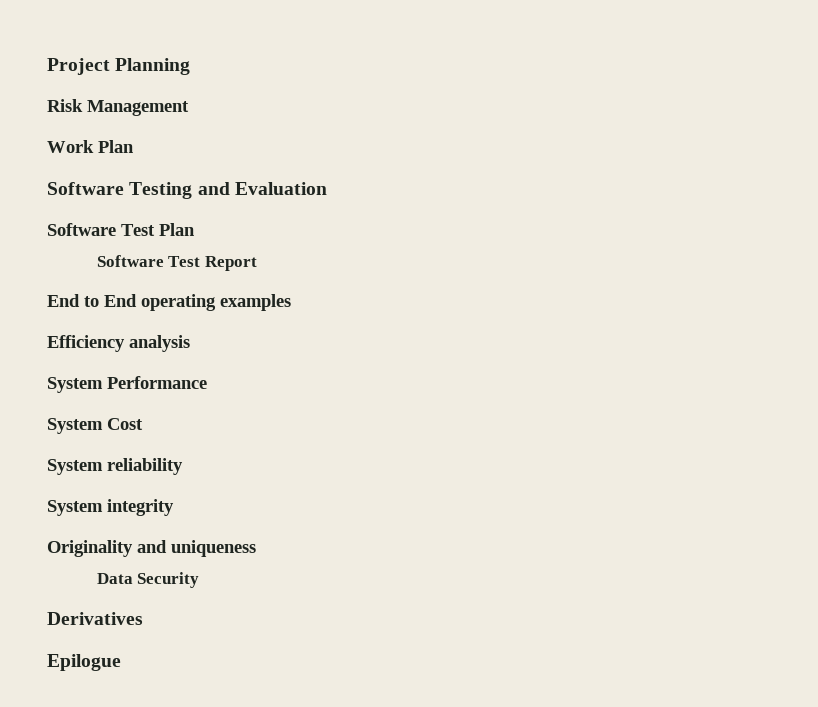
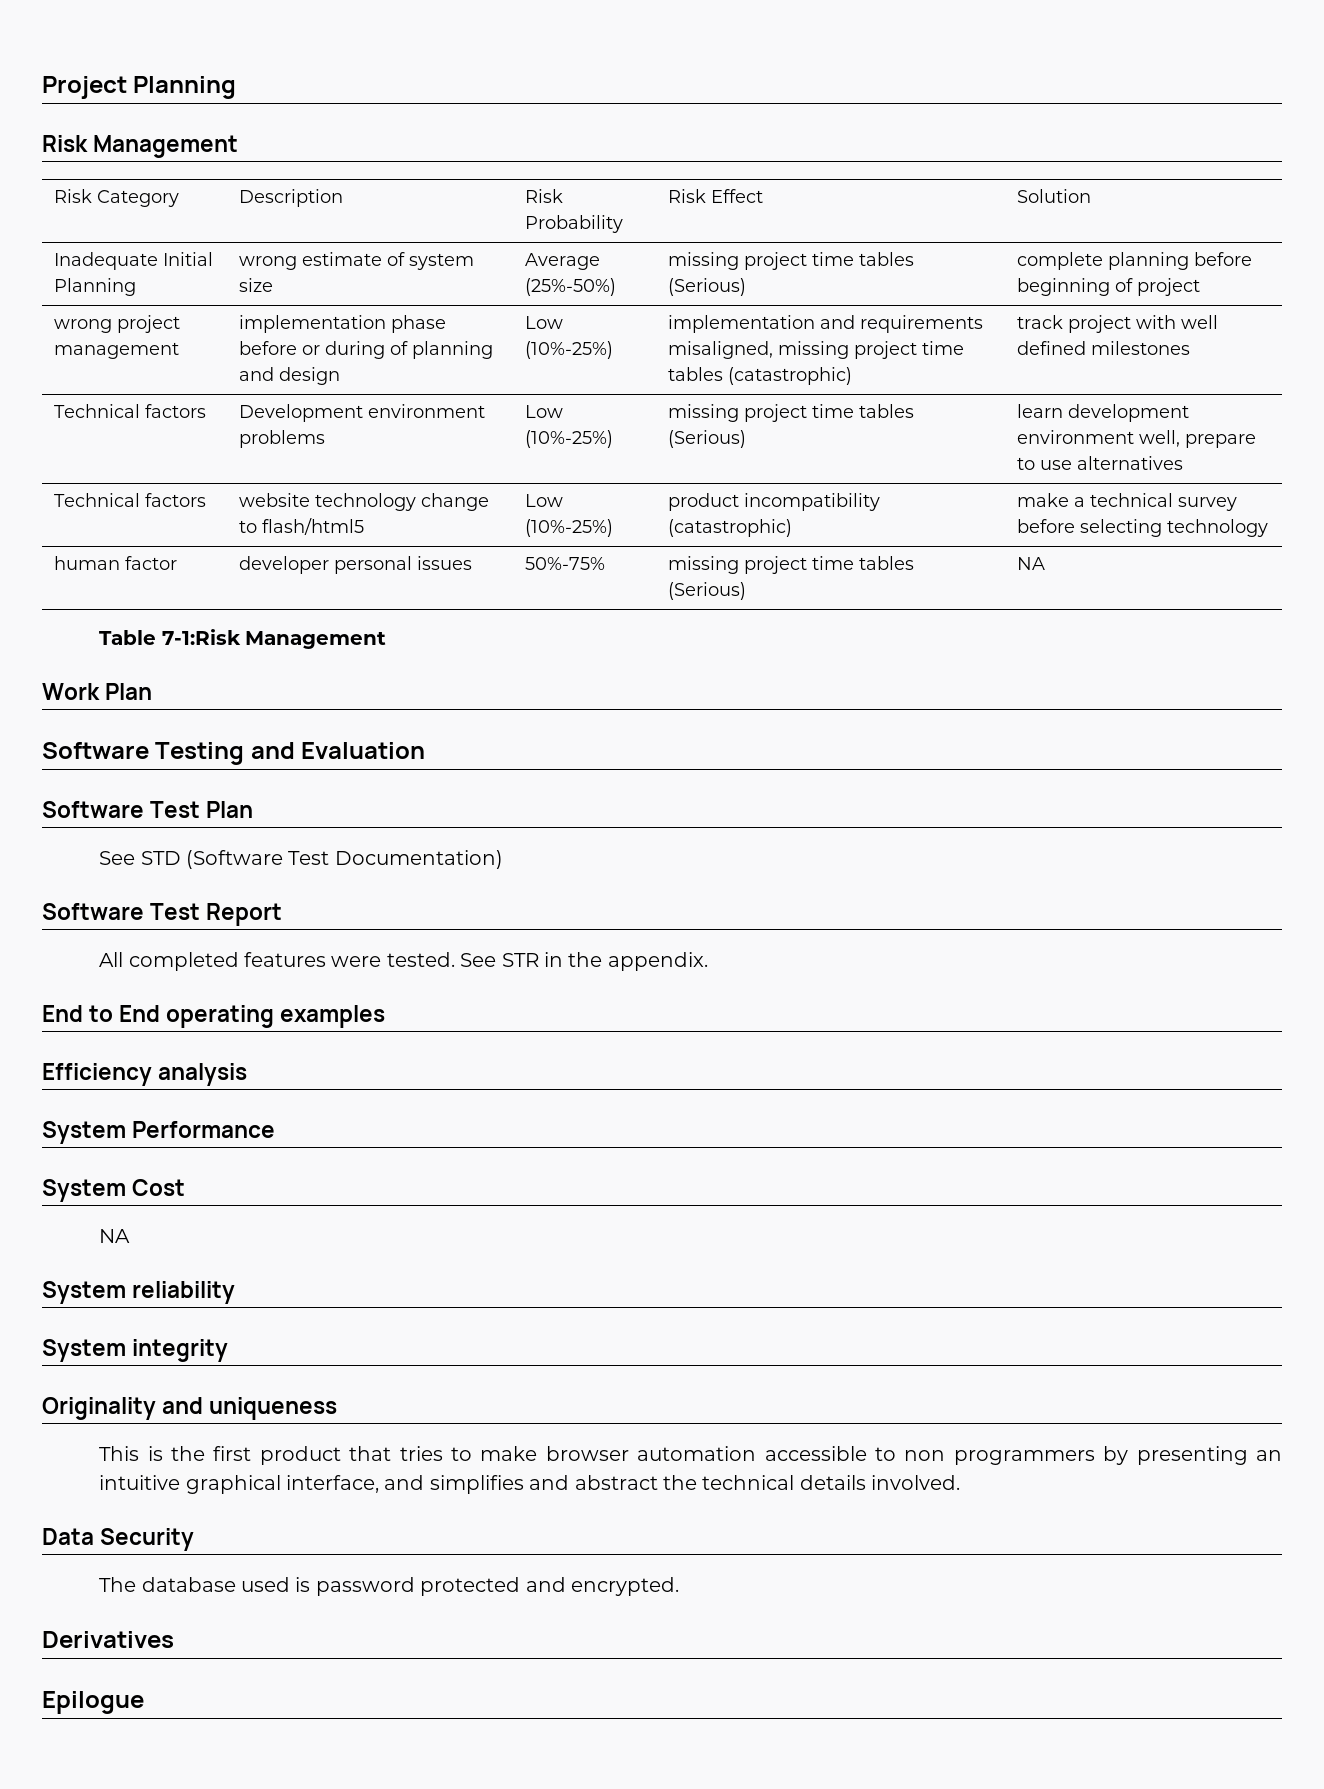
+ Risk Category | Description | Risk Probability | Risk Effect | Solution
+ Inadequate Initial Planning | wrong estimate of system size | Average (25%-50%) | missing project time tables (Serious) | complete planning before beginning of project
+ wrong project management | implementation phase before or during of planning and design | Low (10%-25%) | implementation and requirements misaligned, missing project time tables (catastrophic) | track project with well defined milestones
+ Technical factors | Development environment problems | Low (10%-25%) | missing project time tables (Serious) | learn development environment well, prepare to use alternatives
+ Technical factors | website technology change to flash/html5 | Low (10%-25%) | product incompatibility (catastrophic) | make a technical survey before selecting technology
+ human factor | developer personal issues | 50%-75% | missing project time tables (Serious) | NA
+ Table 7-1:Risk Management
+ See STD (Software Test Documentation)
  Software Test Report
+ All completed features were tested. See STR in the appendix.
  System Cost
+ NA
+ This is the first product that tries to make browser automation accessible to non programmers by presenting an intuitive graphical interface, and simplifies and abstract the technical details involved.
  Data Security
+ The database used is password protected and encrypted.

